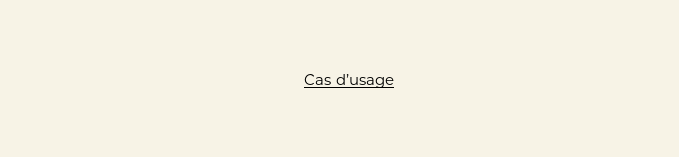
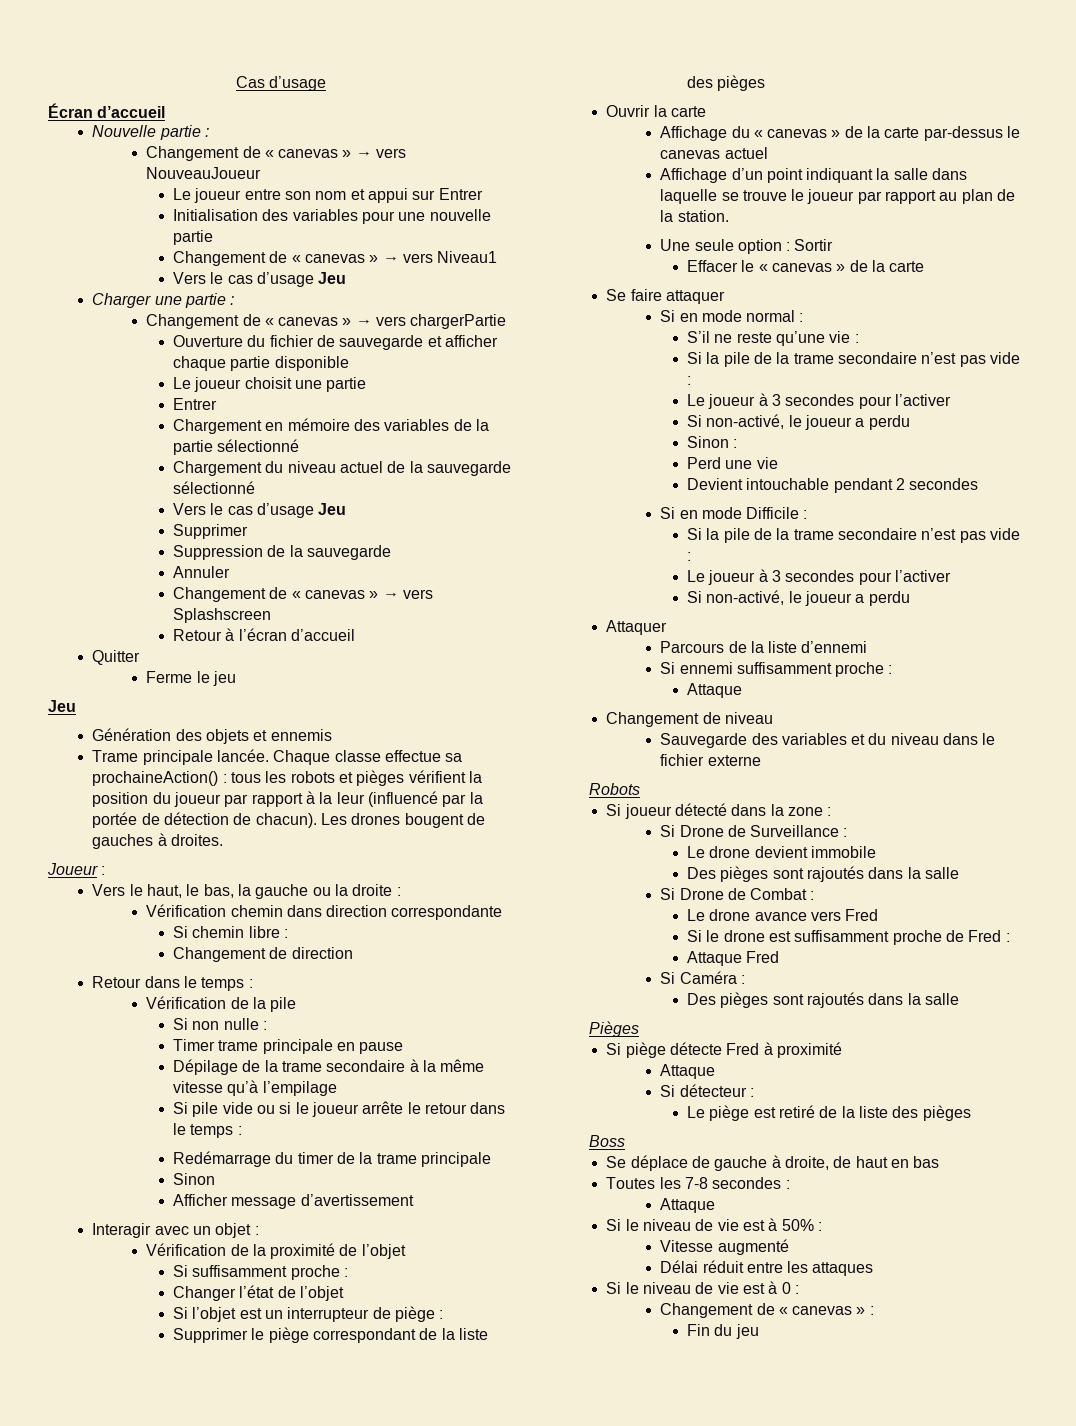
+ Écran d’accueil
+ Nouvelle partie :
+ Changement de « canevas » → vers NouveauJoueur
+ Le joueur entre son nom et appui sur Entrer
+ Initialisation des variables pour une nouvelle partie
+ Changement de « canevas » → vers Niveau1
+ Vers le cas d’usage Jeu
+ Charger une partie :
+ Changement de « canevas » → vers chargerPartie
+ Ouverture du fichier de sauvegarde et afficher chaque partie disponible
+ Le joueur choisit une partie
+ Entrer
+ Chargement en mémoire des variables de la partie sélectionné
+ Chargement du niveau actuel de la sauvegarde sélectionné
+ Vers le cas d’usage Jeu
+ Supprimer
+ Suppression de la sauvegarde
+ Annuler
+ Changement de « canevas » → vers Splashscreen
+ Retour à l’écran d’accueil
+ Quitter
+ Ferme le jeu
+ Jeu
+ Génération des objets et ennemis
+ Trame principale lancée. Chaque classe effectue sa prochaineAction() : tous les robots et pièges vérifient la position du joueur par rapport à la leur (influencé par la portée de détection de chacun). Les drones bougent de gauches à droites.
+ Joueur :
+ Vers le haut, le bas, la gauche ou la droite :
+ Vérification chemin dans direction correspondante
+ Si chemin libre :
+ Changement de direction
+ Retour dans le temps :
+ Vérification de la pile
+ Si non nulle :
+ Timer trame principale en pause
+ Dépilage de la trame secondaire à la même vitesse qu’à l’empilage
+ Si pile vide ou si le joueur arrête le retour dans le temps :
+ Redémarrage du timer de la trame principale
+ Sinon
+ Afficher message d’avertissement
+ Interagir avec un objet :
+ Vérification de la proximité de l’objet
+ Si suffisamment proche :
+ Changer l’état de l’objet
+ Si l’objet est un interrupteur de piège :
+ Supprimer le piège correspondant de la liste des pièges
+ Ouvrir la carte
+ Affichage du « canevas » de la carte par-dessus le canevas actuel
+ Affichage d’un point indiquant la salle dans laquelle se trouve le joueur par rapport au plan de la station.
+ Une seule option : Sortir
+ Effacer le « canevas » de la carte
+ Se faire attaquer
+ Si en mode normal :
+ S’il ne reste qu’une vie :
+ Si la pile de la trame secondaire n’est pas vide :
+ Le joueur à 3 secondes pour l’activer
+ Si non-activé, le joueur a perdu
+ Sinon :
+ Perd une vie
+ Devient intouchable pendant 2 secondes
+ Si en mode Difficile :
+ Si la pile de la trame secondaire n’est pas vide :
+ Le joueur à 3 secondes pour l’activer
+ Si non-activé, le joueur a perdu
+ Attaquer
+ Parcours de la liste d’ennemi
+ Si ennemi suffisamment proche :
+ Attaque
+ Changement de niveau
+ Sauvegarde des variables et du niveau dans le fichier externe
+ Robots
+ Si joueur détecté dans la zone :
+ Si Drone de Surveillance :
+ Le drone devient immobile
+ Des pièges sont rajoutés dans la salle
+ Si Drone de Combat :
+ Le drone avance vers Fred
+ Si le drone est suffisamment proche de Fred :
+ Attaque Fred
+ Si Caméra :
+ Des pièges sont rajoutés dans la salle
+ Pièges
+ Si piège détecte Fred à proximité
+ Attaque
+ Si détecteur :
+ Le piège est retiré de la liste des pièges
+ Boss
+ Se déplace de gauche à droite, de haut en bas
+ Toutes les 7-8 secondes :
+ Attaque
+ Si le niveau de vie est à 50% :
+ Vitesse augmenté
+ Délai réduit entre les attaques
+ Si le niveau de vie est à 0 :
+ Changement de « canevas » :
+ Fin du jeu

